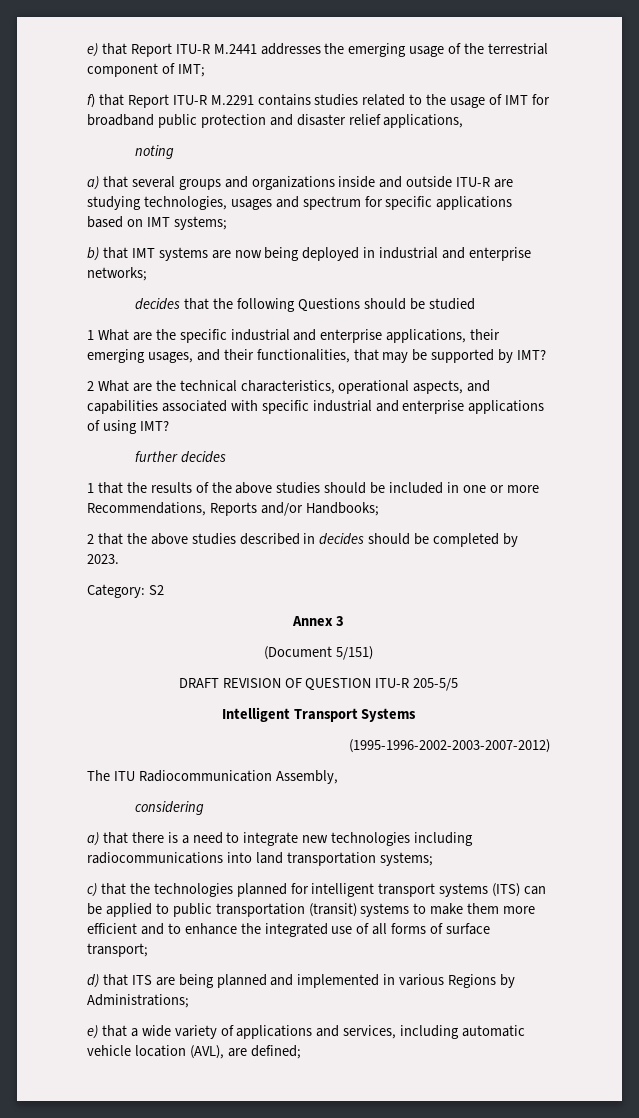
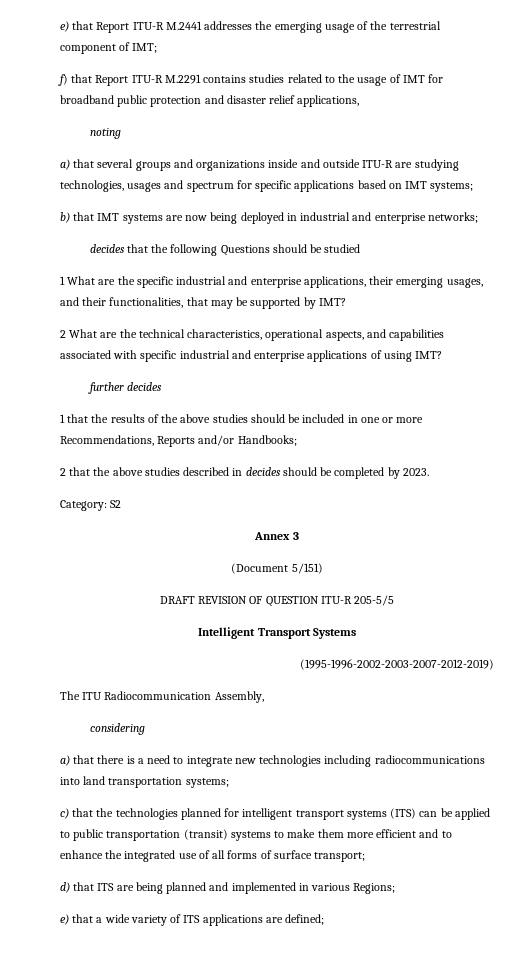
- (1995-1996-2002-2003-2007-2012)
+ (1995-1996-2002-2003-2007-2012-2019)
- d) that ITS are being planned and implemented in various Regions by Administrations;
+ d) that ITS are being planned and implemented in various Regions;
- e) that a wide variety of applications and services, including automatic vehicle location (AVL), are defined;
+ e) that a wide variety of ITS applications are defined;

